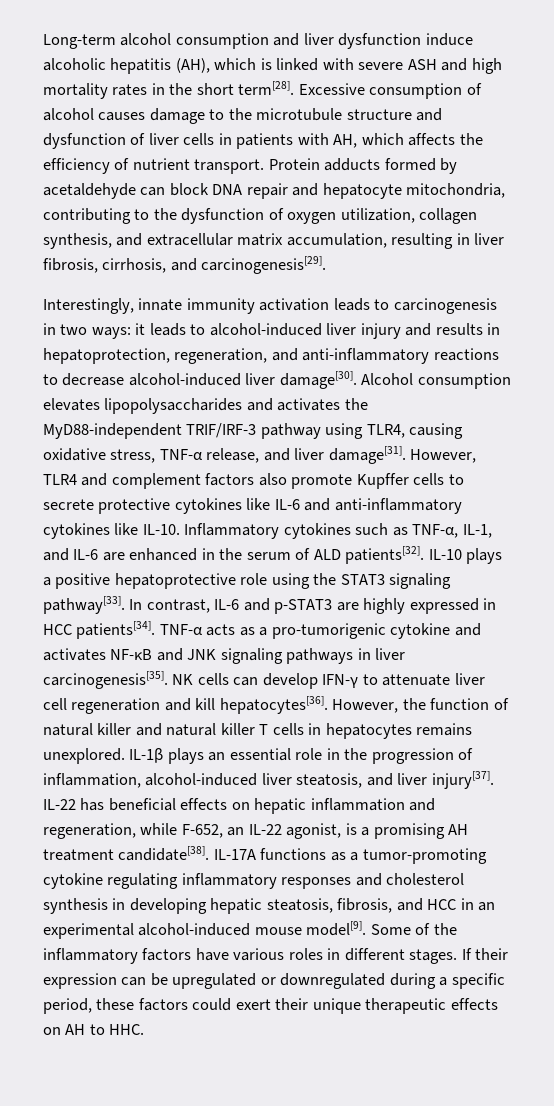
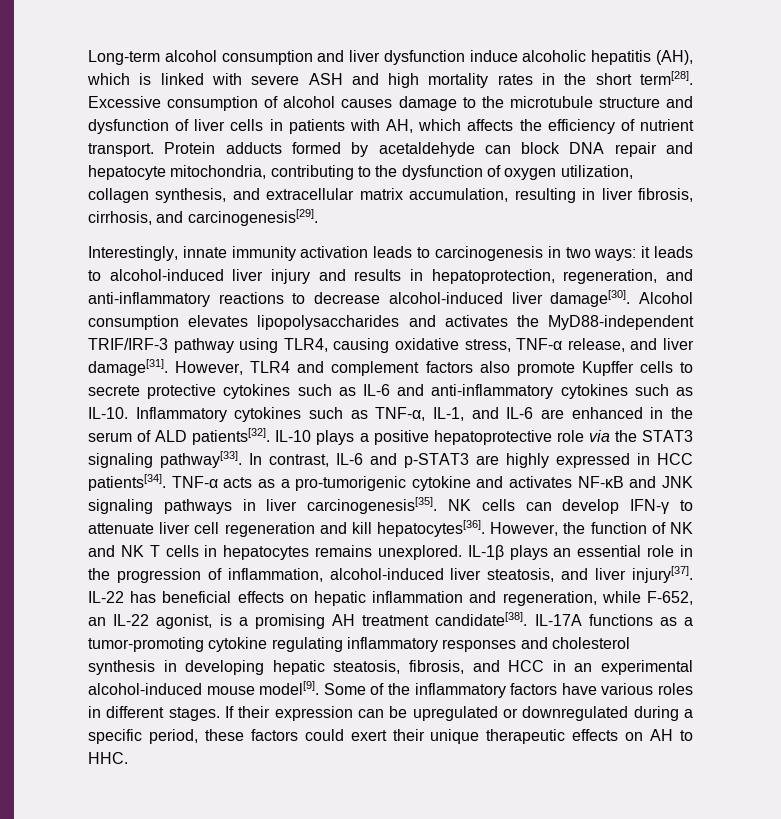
- However, TLR4 and complement factors also promote Kupffer cells to secrete protective cytokines like IL-6 and anti-inflammatory cytokines like IL-10.
+ However, TLR4 and complement factors also promote Kupffer cells to secrete protective cytokines such as IL-6 and anti-inflammatory cytokines such as IL-10.
- IL-10 plays a positive hepatoprotective role using the STAT3 signaling pathway[33].
+ IL-10 plays a positive hepatoprotective role via the STAT3 signaling pathway[33].
- However, the function of natural killer and natural killer T cells in hepatocytes remains unexplored.
+ However, the function of NK and NK T cells in hepatocytes remains unexplored.

